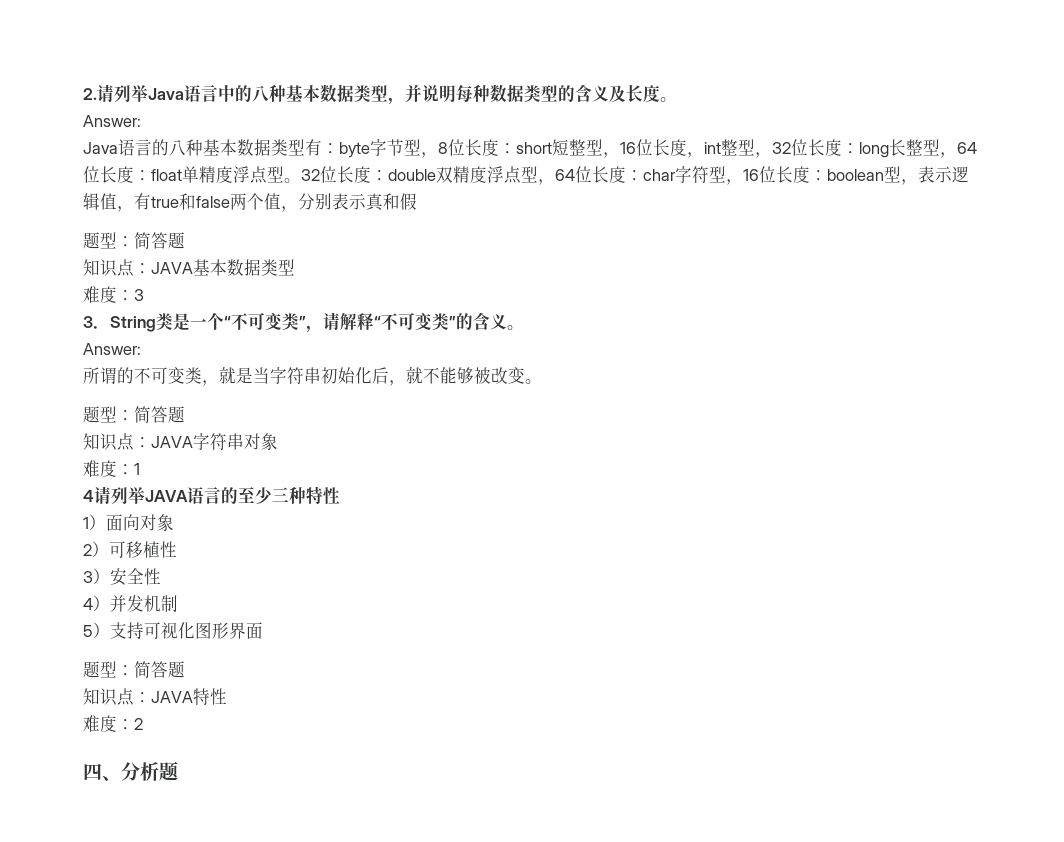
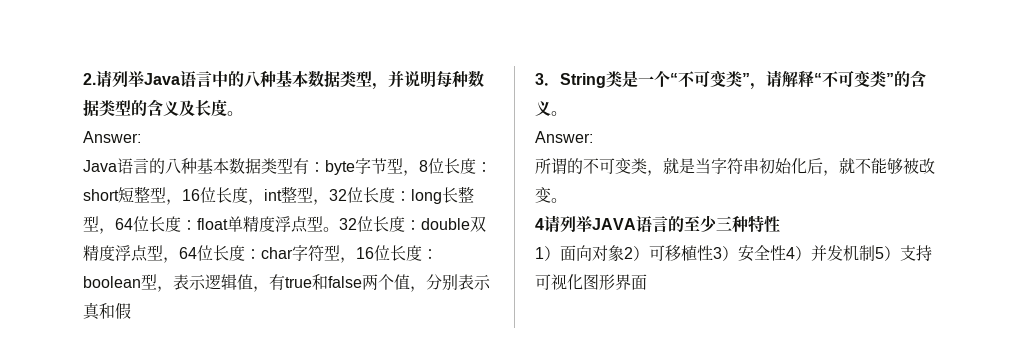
  32位长度：double双精度浮点型，64位长度：char字符型，16位长度：boolean型，表示逻辑值，有true和false两个值，分别表示真和假
- 题型：简答题
- 知识点：JAVA基本数据类型
- 难度：3
  所谓的不可变类，就是当字符串初始化后，就不能够被改变。
- 题型：简答题
- 知识点：JAVA字符串对象
- 难度：1
- 1）面向对象
- 2）可移植性
- 3）安全性
- 4）并发机制
- 5）支持可视化图形界面
- 题型：简答题
- 知识点：JAVA特性
- 难度：2
- 四、分析题
+ 1）面向对象2）可移植性3）安全性4）并发机制5）支持可视化图形界面

